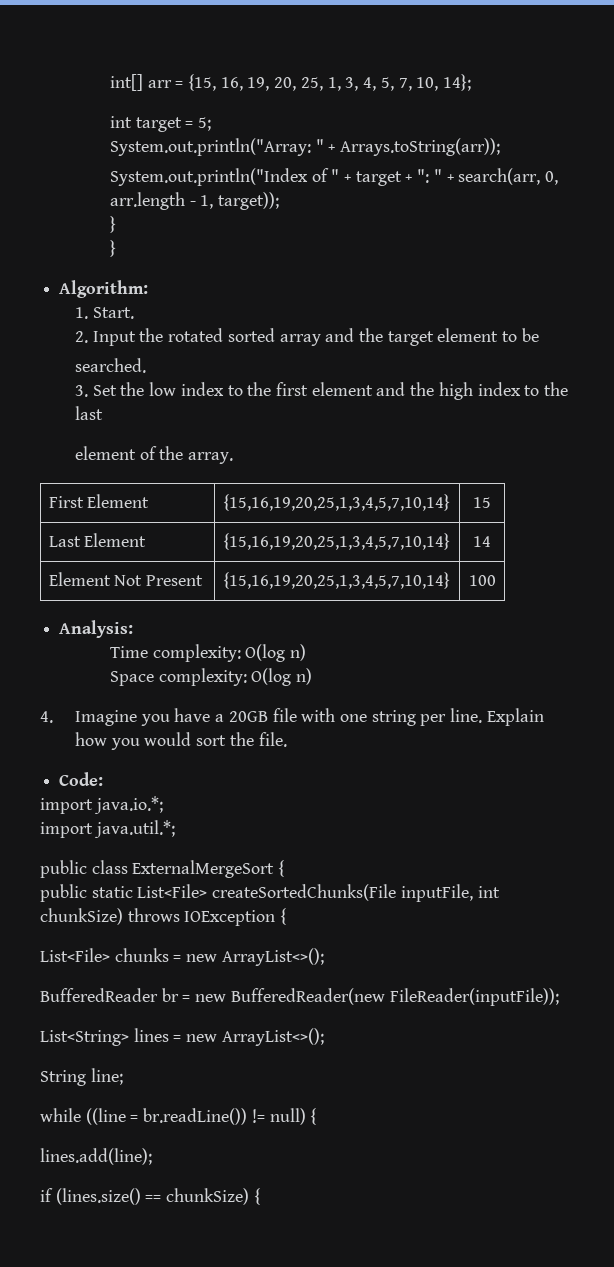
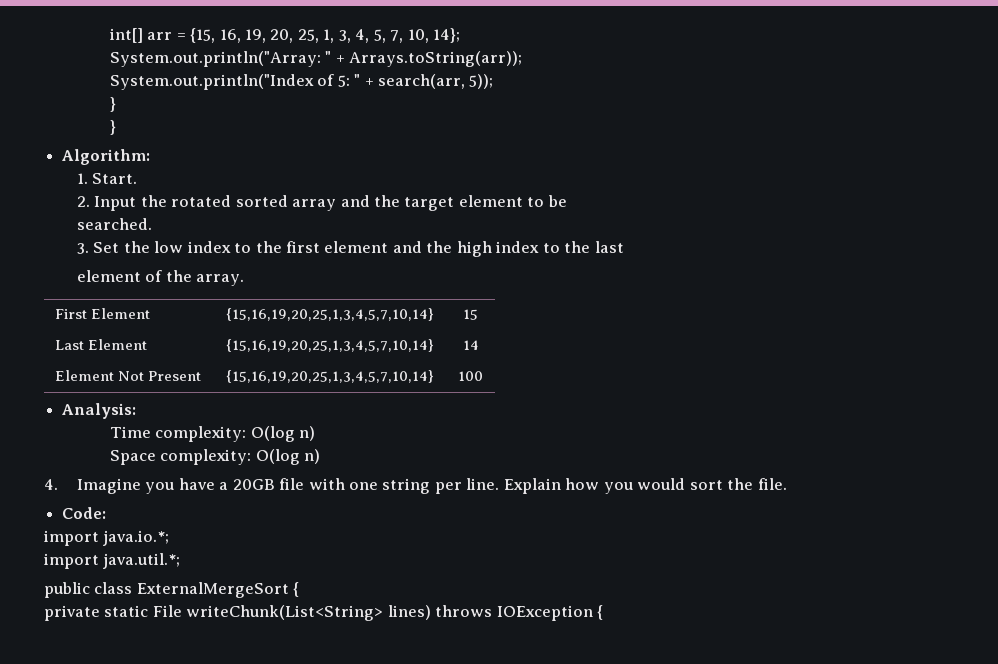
- int target = 5;
- System.out.println("Index of " + target + ": " + search(arr, 0, arr.length - 1, target));
+ System.out.println("Index of 5: " + search(arr, 5));
- public static List<File> createSortedChunks(File inputFile, int chunkSize) throws IOException {
- List<File> chunks = new ArrayList<>();
- BufferedReader br = new BufferedReader(new FileReader(inputFile));
- List<String> lines = new ArrayList<>();
- String line;
- while ((line = br.readLine()) != null) {
- lines.add(line);
- if (lines.size() == chunkSize) {
+ private static File writeChunk(List<String> lines) throws IOException {

